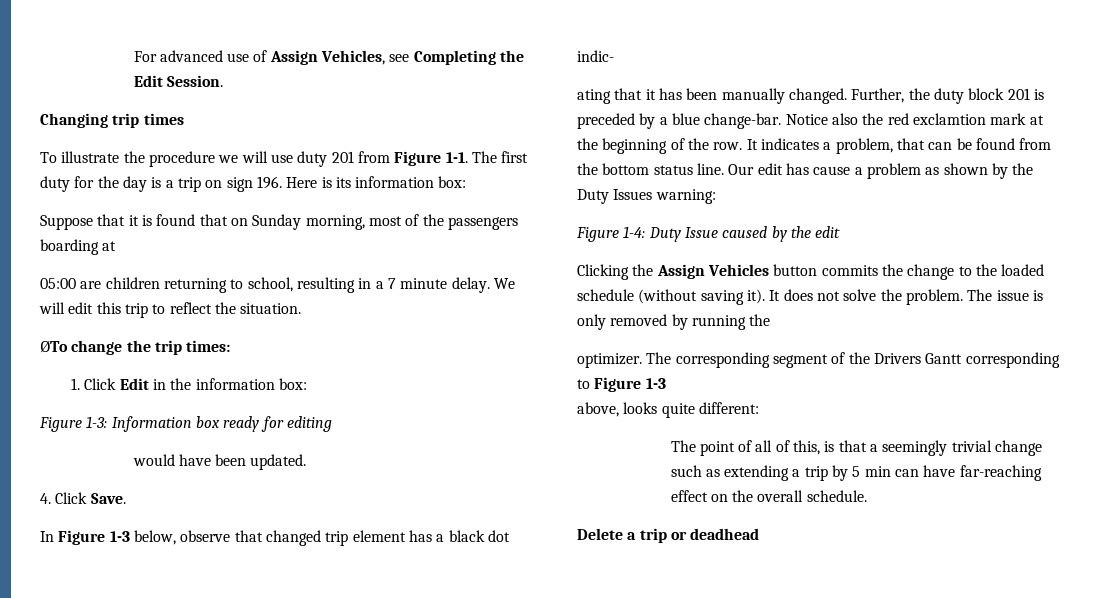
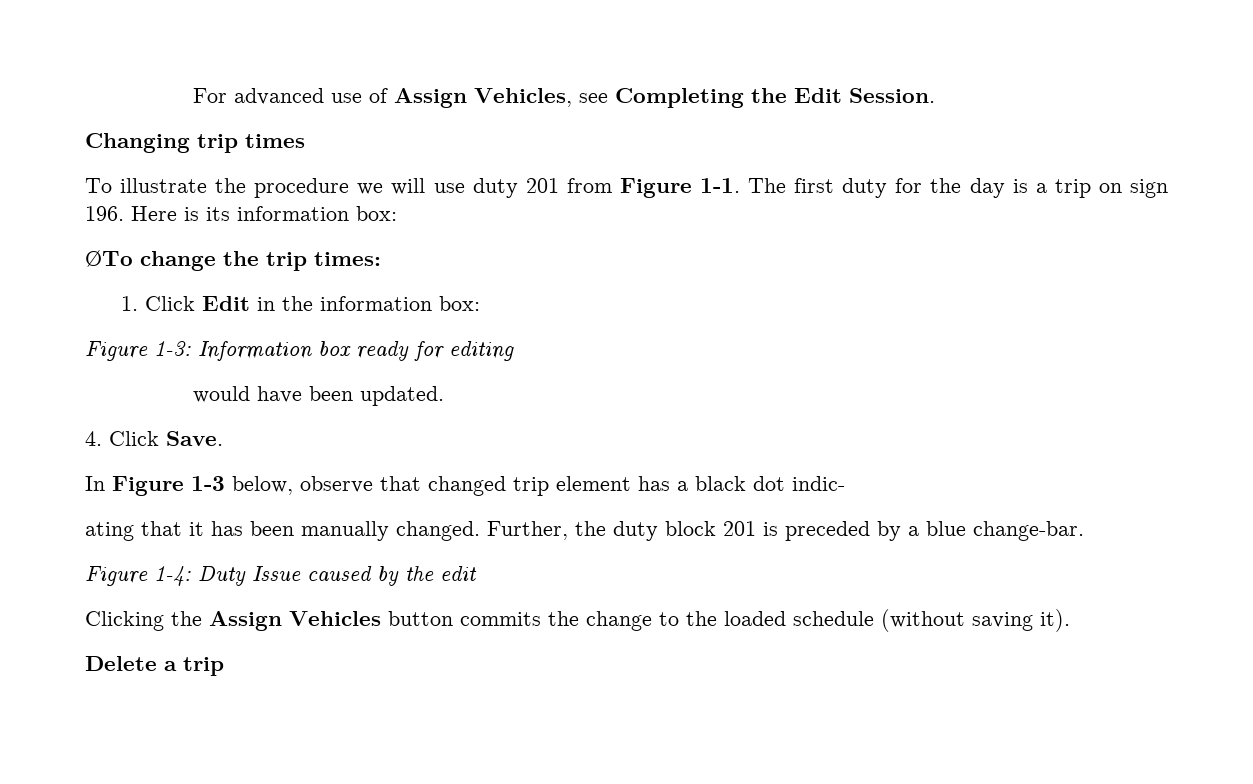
- Suppose that it is found that on Sunday morning, most of the passengers boarding at
- 05:00 are children returning to school, resulting in a 7 minute delay. We will edit this trip to reflect the situation.
- Notice also the red exclamtion mark at the beginning of the row. It indicates a problem, that can be found from the bottom status line. Our edit has cause a problem as shown by the Duty Issues warning:
- It does not solve the problem. The issue is only removed by running the
- optimizer. The corresponding segment of the Drivers Gantt corresponding to Figure 1-3
- above, looks quite different:
- The point of all of this, is that a seemingly trivial change such as extending a trip by 5 min can have far-reaching effect on the overall schedule.
- Delete a trip or deadhead
+ Delete a trip

